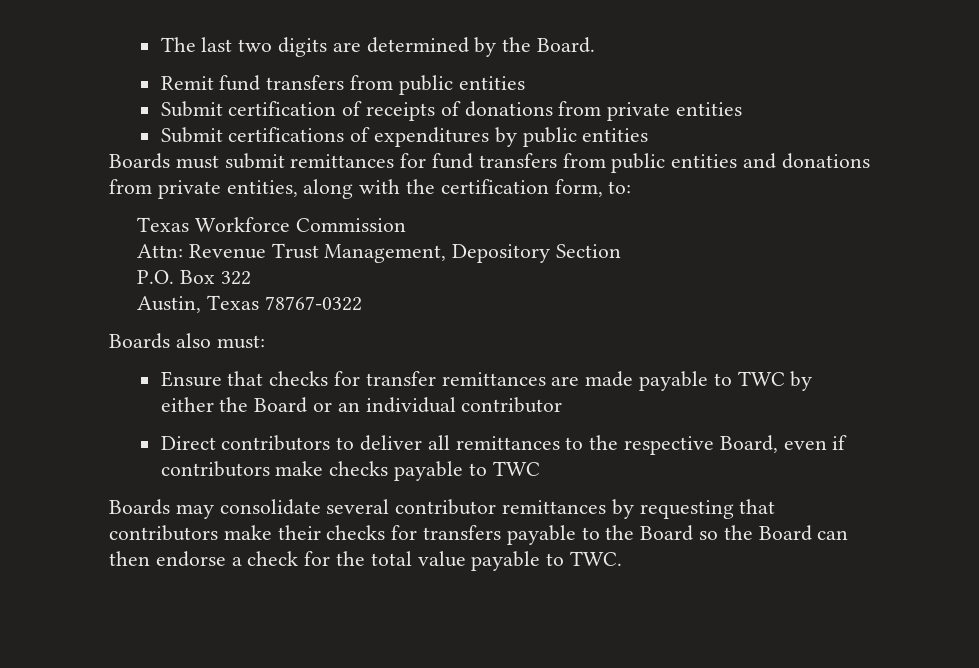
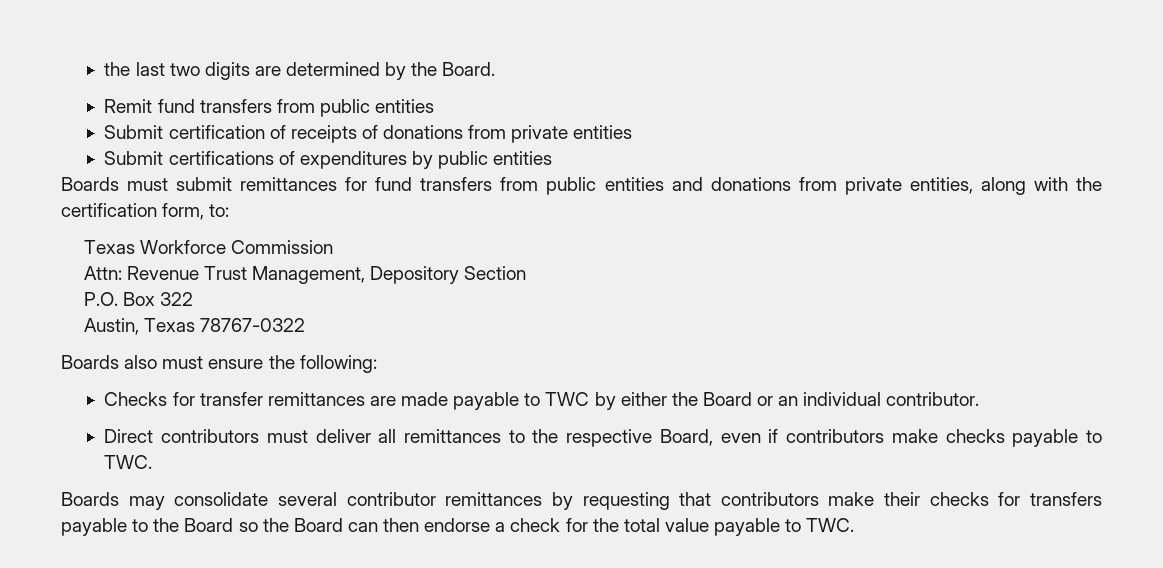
- The last two digits are determined by the Board.
+ the last two digits are determined by the Board.
- Boards also must:
- Ensure that checks for transfer remittances are made payable to TWC by either the Board or an individual contributor
+ Boards also must ensure the following:
+ Checks for transfer remittances are made payable to TWC by either the Board or an individual contributor.
- Direct contributors to deliver all remittances to the respective Board, even if contributors make checks payable to TWC
+ Direct contributors must deliver all remittances to the respective Board, even if contributors make checks payable to TWC.

